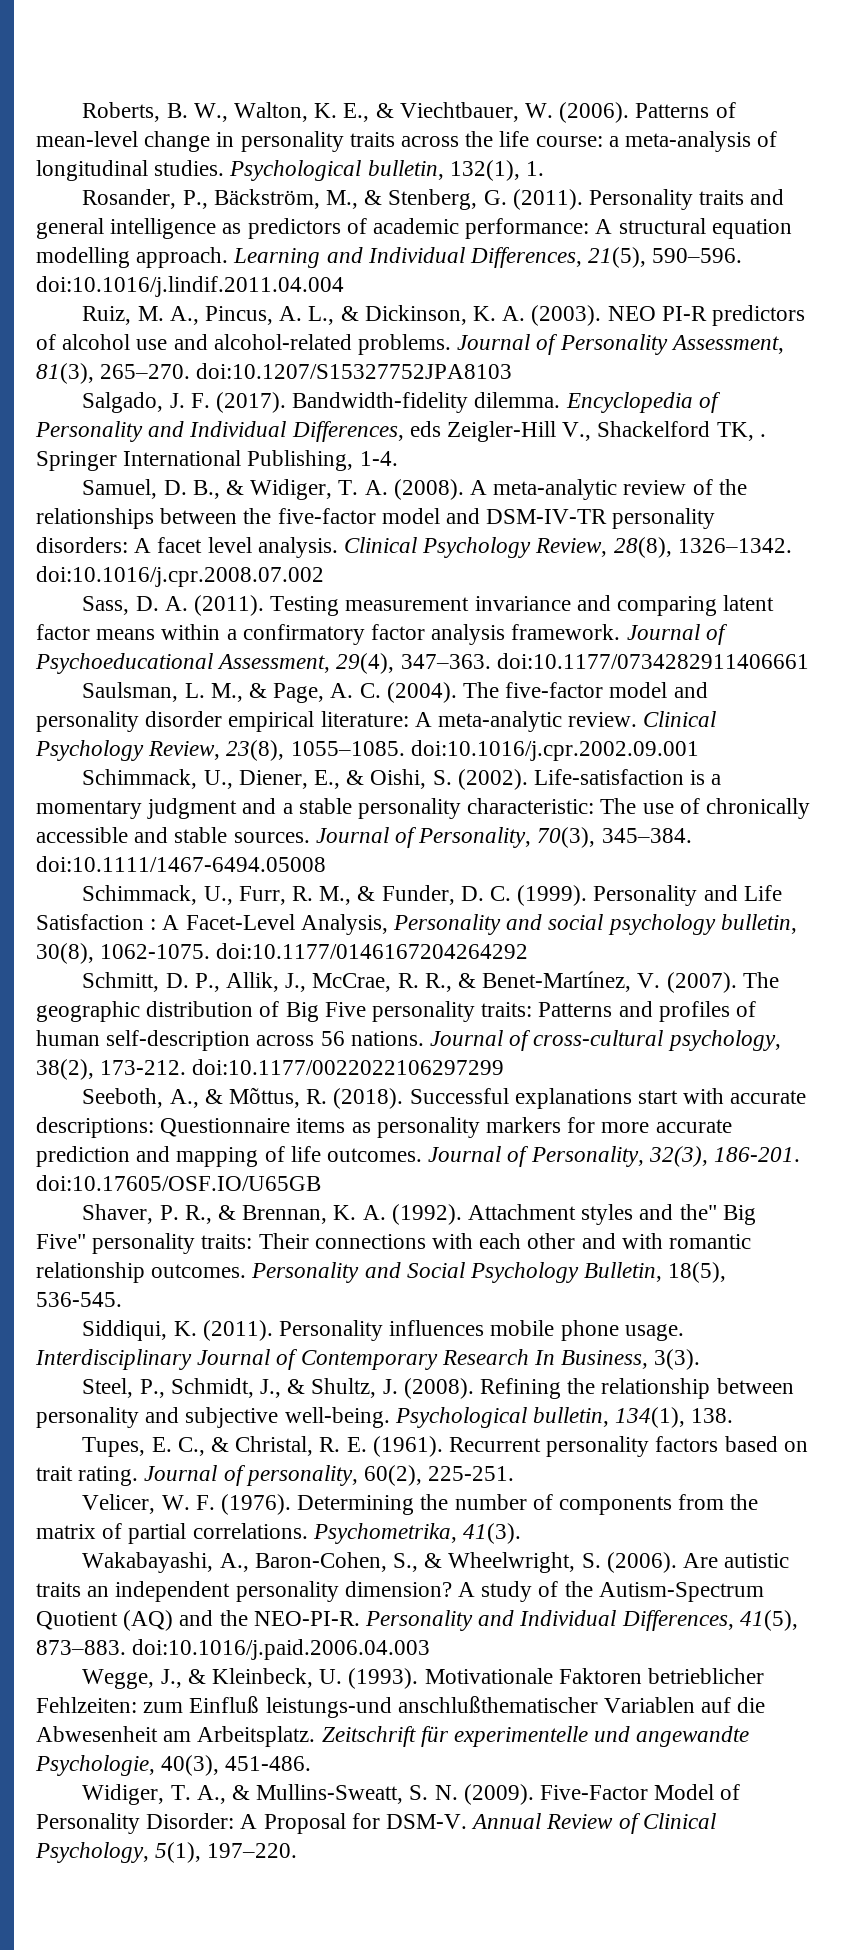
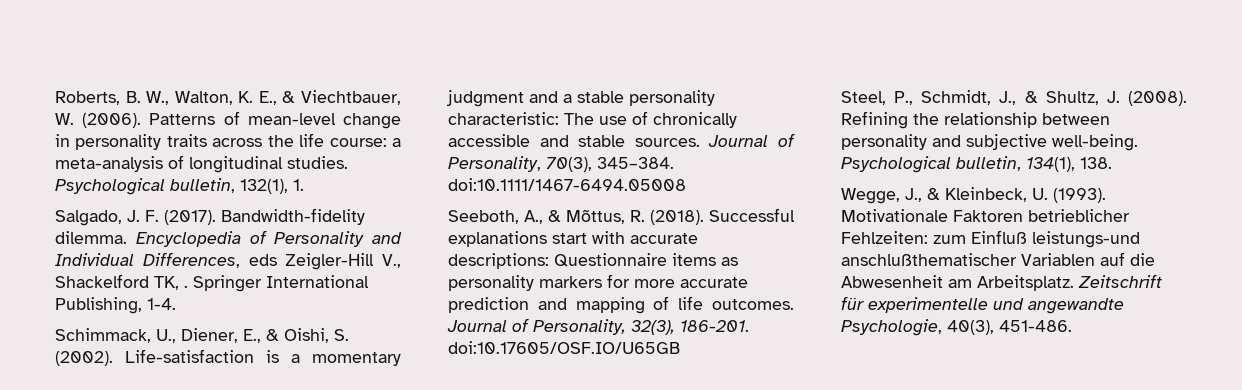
- Rosander, P., Bäckström, M., & Stenberg, G. (2011). Personality traits and general intelligence as predictors of academic performance: A structural equation modelling approach. Learning and Individual Differences, 21(5), 590–596. doi:10.1016/j.lindif.2011.04.004
- Ruiz, M. A., Pincus, A. L., & Dickinson, K. A. (2003). NEO PI-R predictors of alcohol use and alcohol-related problems. Journal of Personality Assessment, 81(3), 265–270. doi:10.1207/S15327752JPA8103
- Samuel, D. B., & Widiger, T. A. (2008). A meta-analytic review of the relationships between the five-factor model and DSM-IV-TR personality disorders: A facet level analysis. Clinical Psychology Review, 28(8), 1326–1342. doi:10.1016/j.cpr.2008.07.002
- Sass, D. A. (2011). Testing measurement invariance and comparing latent factor means within a confirmatory factor analysis framework. Journal of Psychoeducational Assessment, 29(4), 347–363. doi:10.1177/0734282911406661
- Saulsman, L. M., & Page, A. C. (2004). The five-factor model and personality disorder empirical literature: A meta-analytic review. Clinical Psychology Review, 23(8), 1055–1085. doi:10.1016/j.cpr.2002.09.001
- Schimmack, U., Furr, R. M., & Funder, D. C. (1999). Personality and Life Satisfaction : A Facet-Level Analysis, Personality and social psychology bulletin, 30(8), 1062-1075. doi:10.1177/0146167204264292
- Schmitt, D. P., Allik, J., McCrae, R. R., & Benet-Martínez, V. (2007). The geographic distribution of Big Five personality traits: Patterns and profiles of human self-description across 56 nations. Journal of cross-cultural psychology, 38(2), 173-212. doi:10.1177/0022022106297299
- Shaver, P. R., & Brennan, K. A. (1992). Attachment styles and the" Big Five" personality traits: Their connections with each other and with romantic relationship outcomes. Personality and Social Psychology Bulletin, 18(5), 536-545.
- Siddiqui, K. (2011). Personality influences mobile phone usage. Interdisciplinary Journal of Contemporary Research In Business, 3(3).
- Tupes, E. C., & Christal, R. E. (1961). Recurrent personality factors based on trait rating. Journal of personality, 60(2), 225-251.
- Velicer, W. F. (1976). Determining the number of components from the matrix of partial correlations. Psychometrika, 41(3).
- Wakabayashi, A., Baron-Cohen, S., & Wheelwright, S. (2006). Are autistic traits an independent personality dimension? A study of the Autism-Spectrum Quotient (AQ) and the NEO-PI-R. Personality and Individual Differences, 41(5), 873–883. doi:10.1016/j.paid.2006.04.003
- Widiger, T. A., & Mullins-Sweatt, S. N. (2009). Five-Factor Model of Personality Disorder: A Proposal for DSM-V. Annual Review of Clinical Psychology, 5(1), 197–220.

